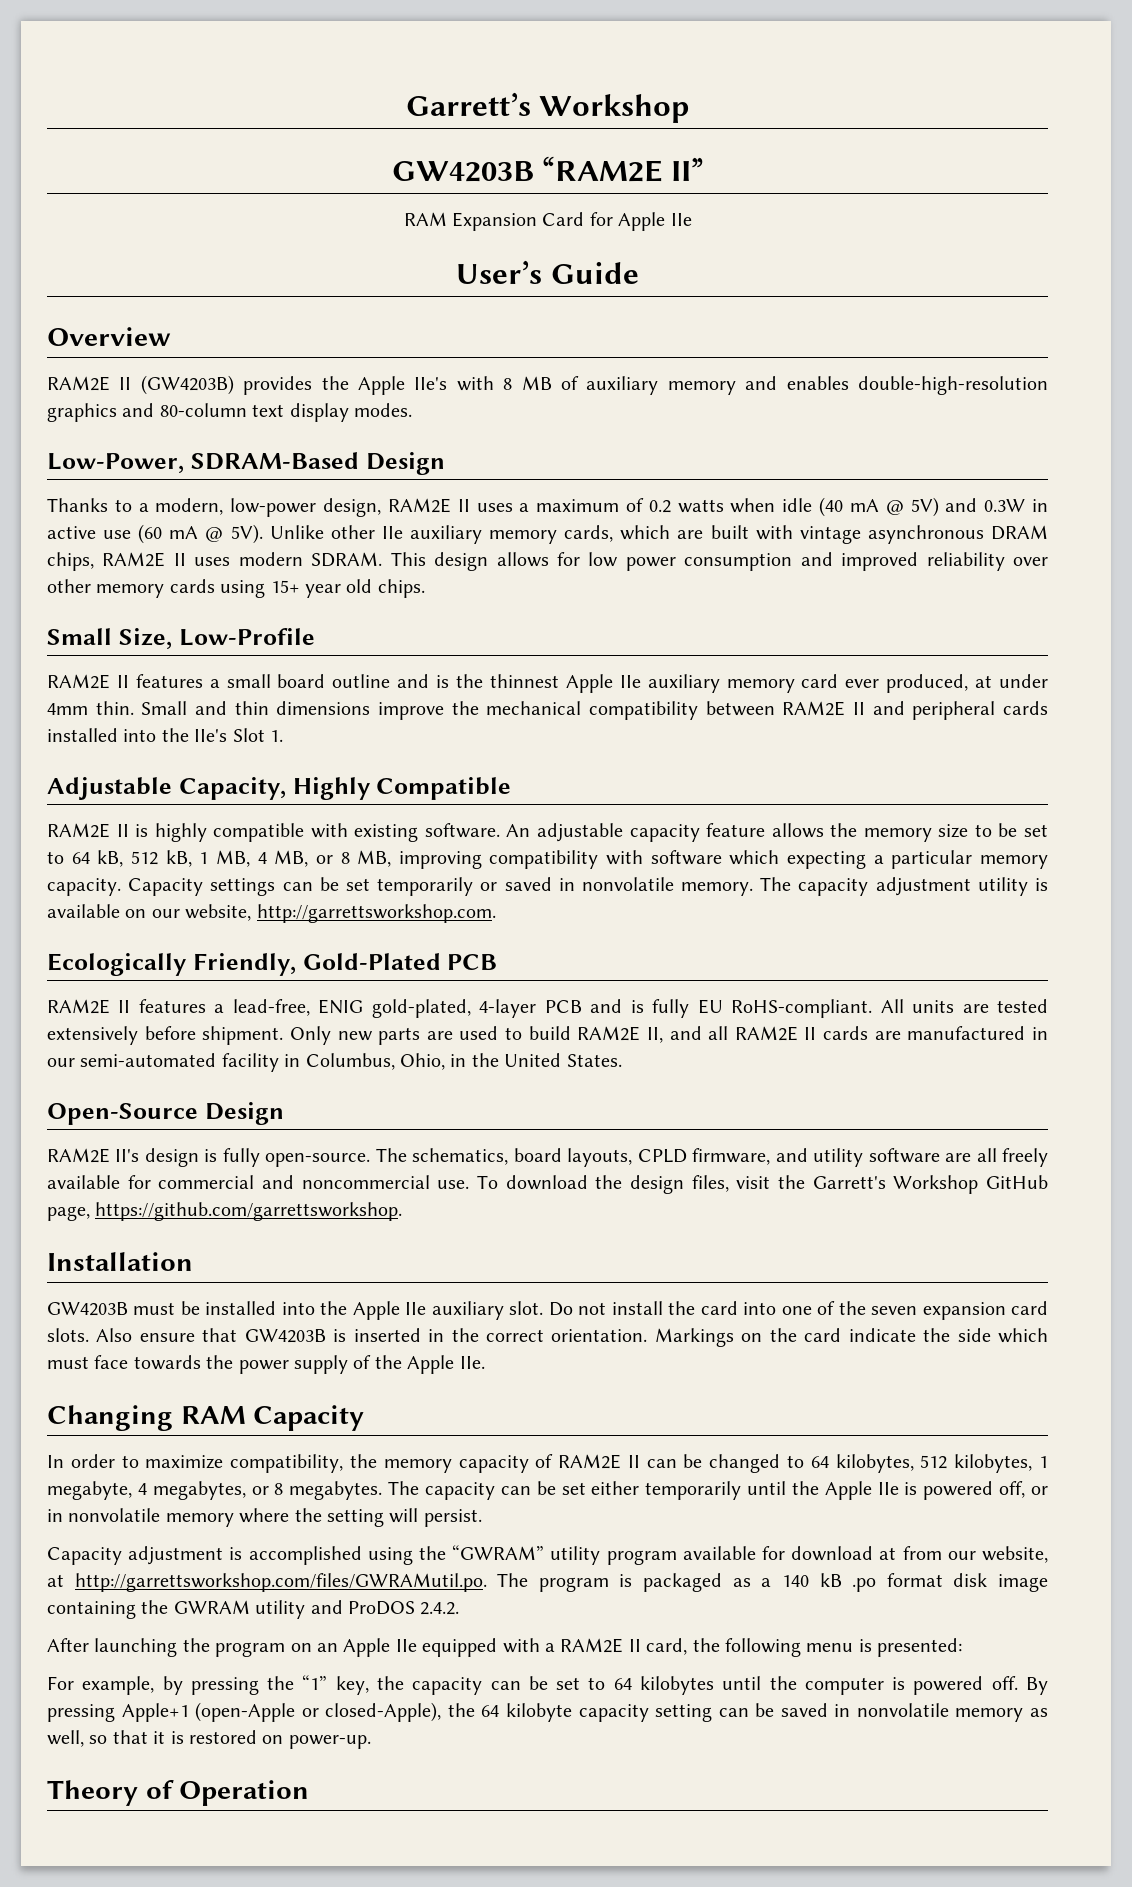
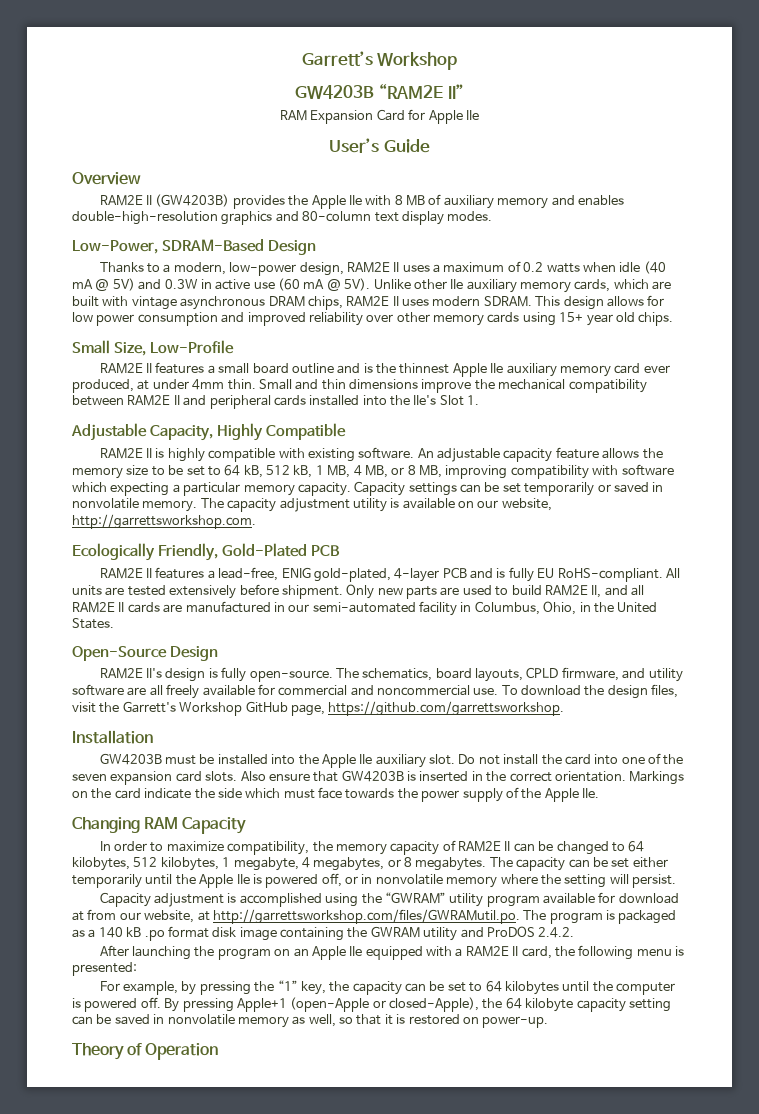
- RAM2E II (GW4203B) provides the Apple IIe's with 8 MB of auxiliary memory and enables double-high-resolution graphics and 80-column text display modes.
+ RAM2E II (GW4203B) provides the Apple IIe with 8 MB of auxiliary memory and enables double-high-resolution graphics and 80-column text display modes.

